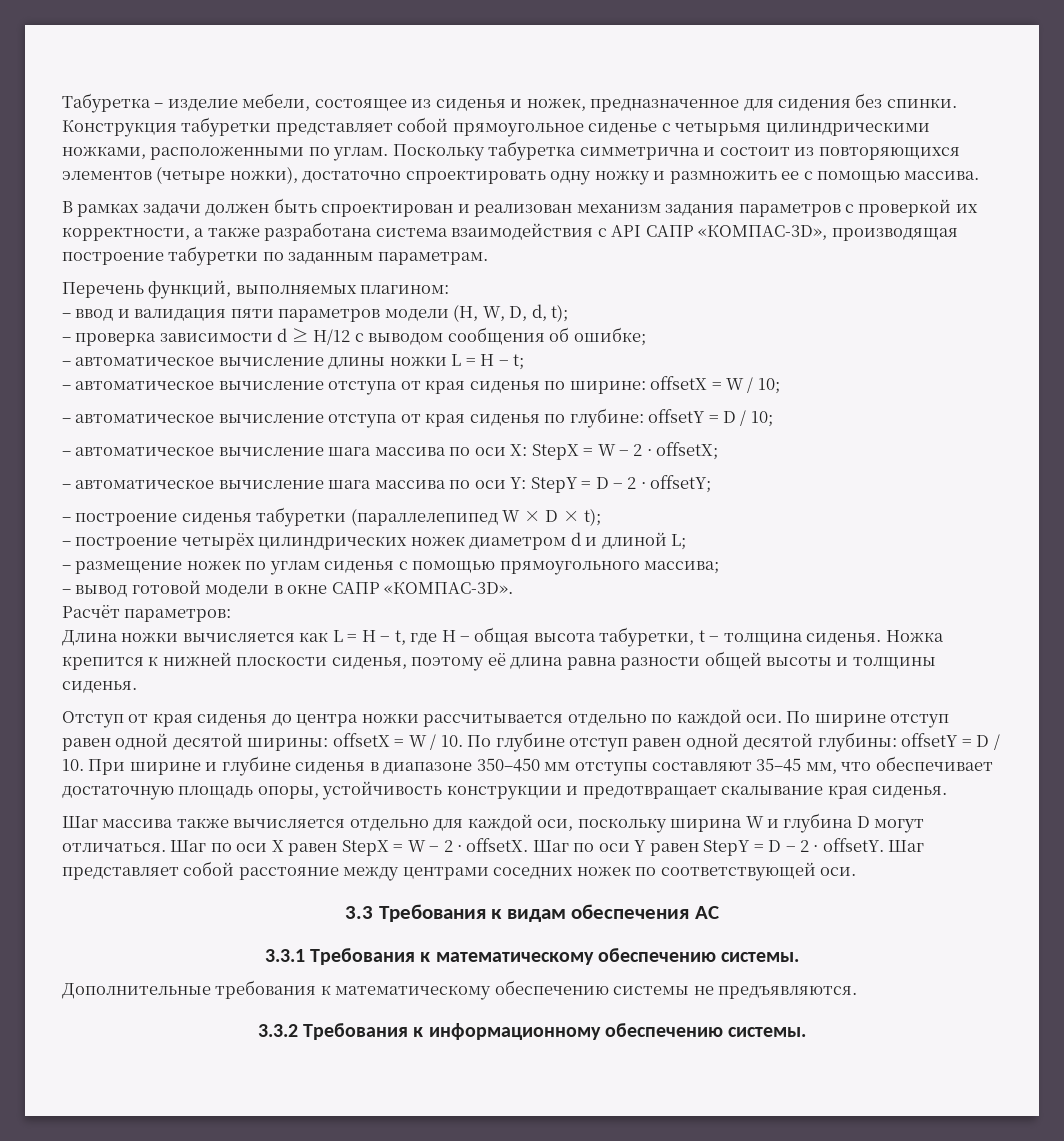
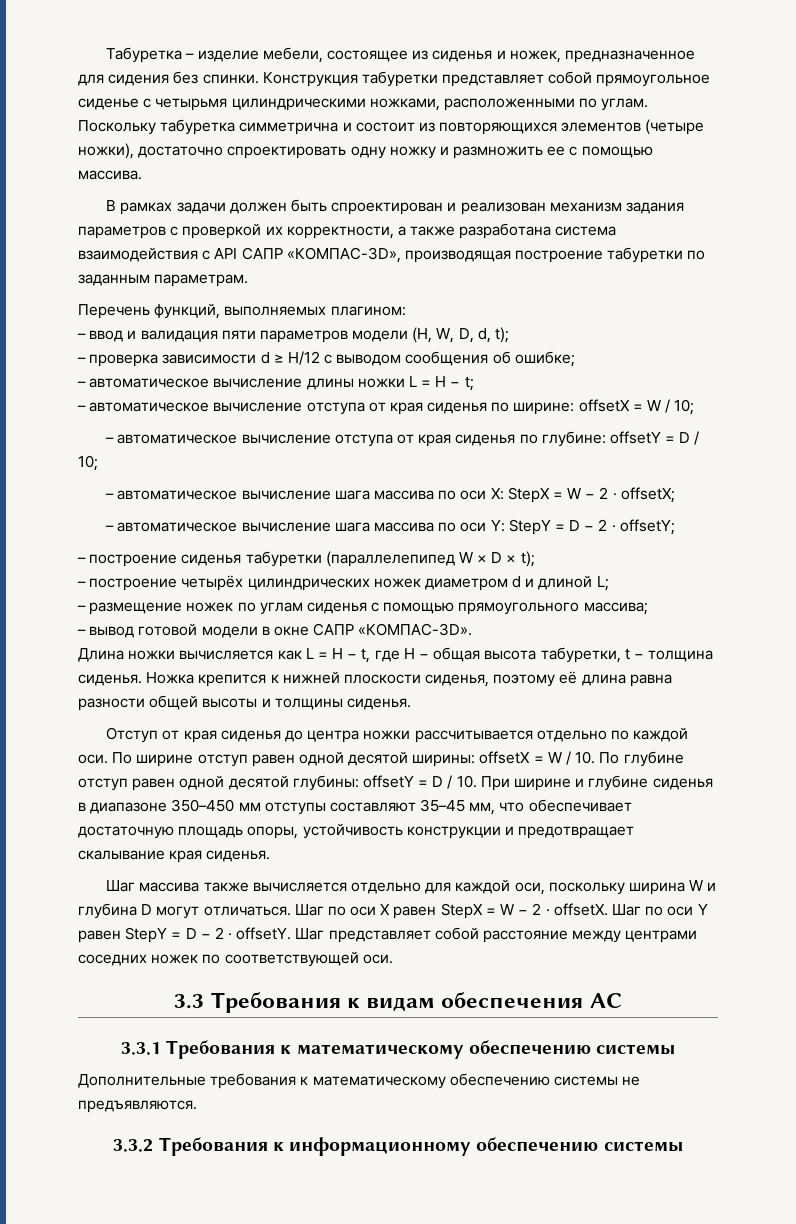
- Расчёт параметров:
- 3.3.1 Требования к математическому обеспечению системы.
+ 3.3.1 Требования к математическому обеспечению системы
- 3.3.2 Требования к информационному обеспечению системы.
+ 3.3.2 Требования к информационному обеспечению системы

